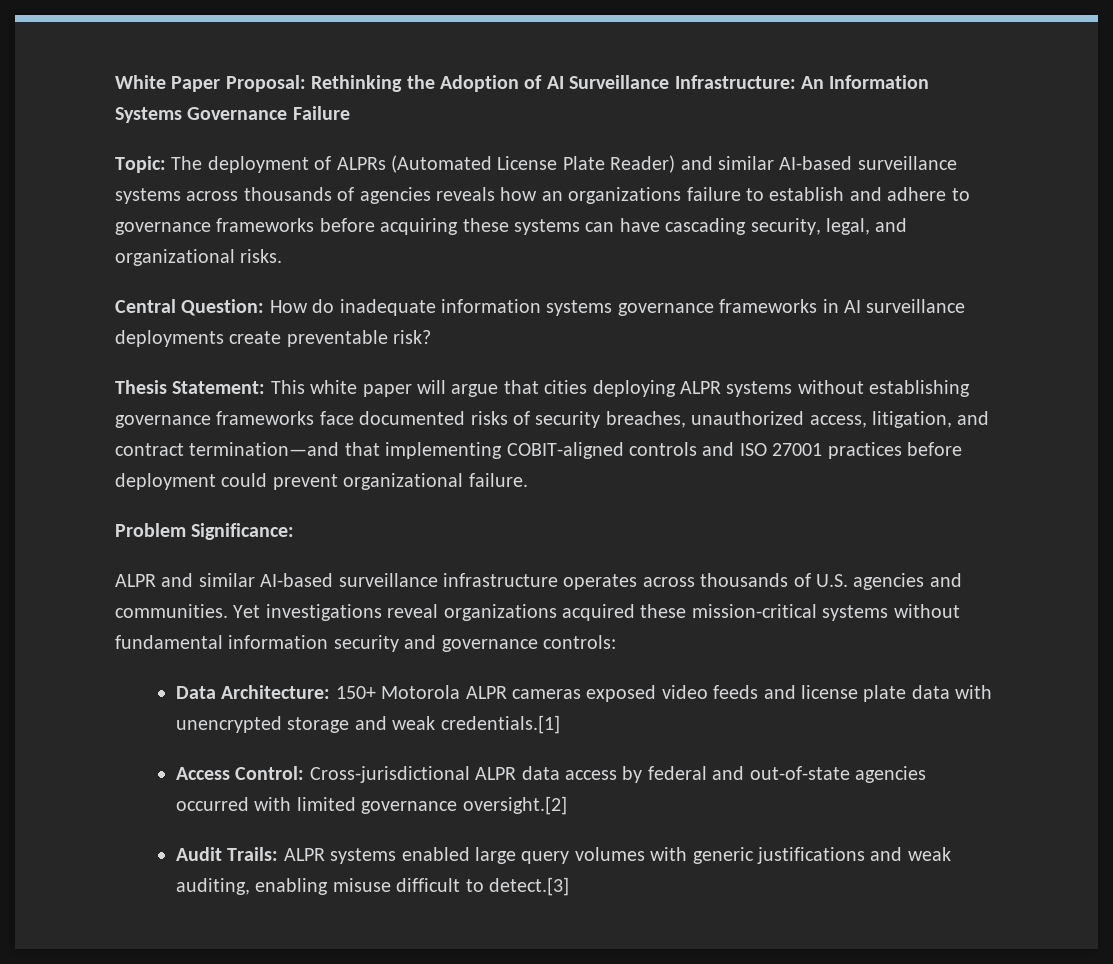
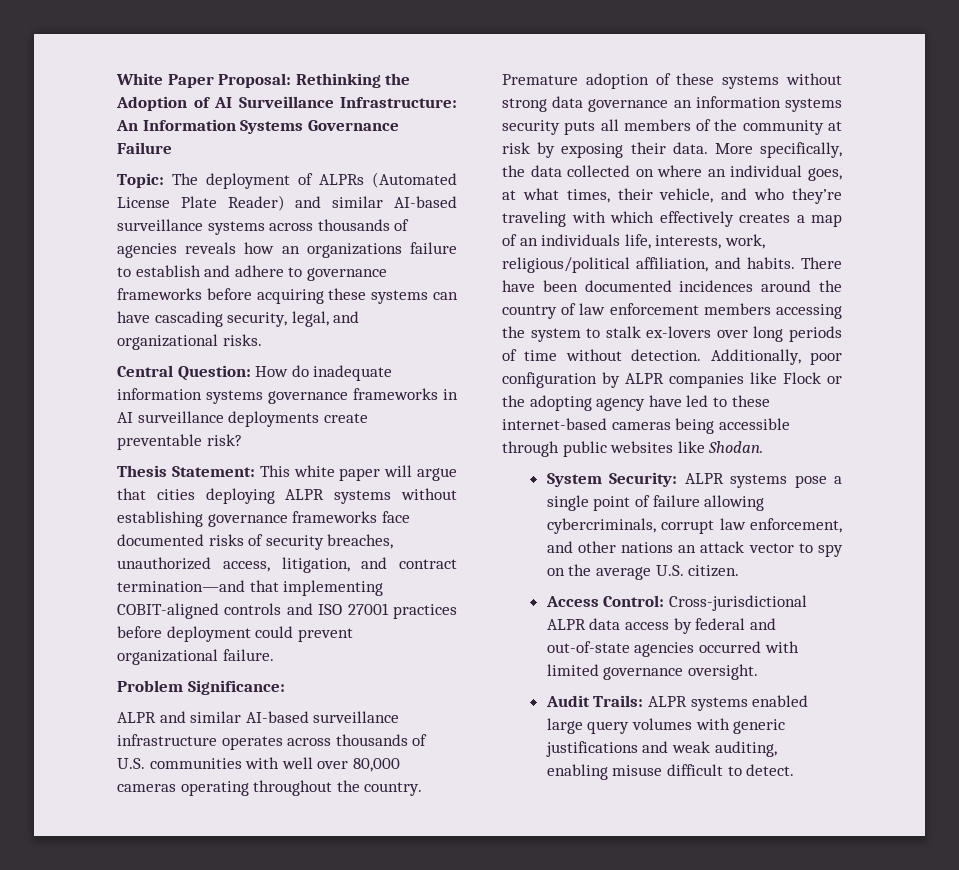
- ALPR and similar AI-based surveillance infrastructure operates across thousands of U.S. agencies and communities. Yet investigations reveal organizations acquired these mission-critical systems without fundamental information security and governance controls:
- Data Architecture: 150+ Motorola ALPR cameras exposed video feeds and license plate data with unencrypted storage and weak credentials.[1]
+ ALPR and similar AI-based surveillance infrastructure operates across thousands of U.S. communities with well over 80,000 cameras operating throughout the country. Premature adoption of these systems without strong data governance an information systems security puts all members of the community at risk by exposing their data. More specifically, the data collected on where an individual goes, at what times, their vehicle, and who they’re traveling with which effectively creates a map of an individuals life, interests, work, religious/political affiliation, and habits. There have been documented incidences around the country of law enforcement members accessing the system to stalk ex-lovers over long periods of time without detection. Additionally, poor configuration by ALPR companies like Flock or the adopting agency have led to these internet-based cameras being accessible through public websites like Shodan.
+ System Security: ALPR systems pose a single point of failure allowing cybercriminals, corrupt law enforcement, and other nations an attack vector to spy on the average U.S. citizen.
- Access Control: Cross-jurisdictional ALPR data access by federal and out-of-state agencies occurred with limited governance oversight.[2]
+ Access Control: Cross-jurisdictional ALPR data access by federal and out-of-state agencies occurred with limited governance oversight.
- Audit Trails: ALPR systems enabled large query volumes with generic justifications and weak auditing, enabling misuse difficult to detect.[3]
+ Audit Trails: ALPR systems enabled large query volumes with generic justifications and weak auditing, enabling misuse difficult to detect.

